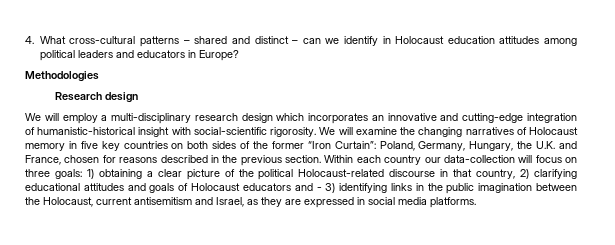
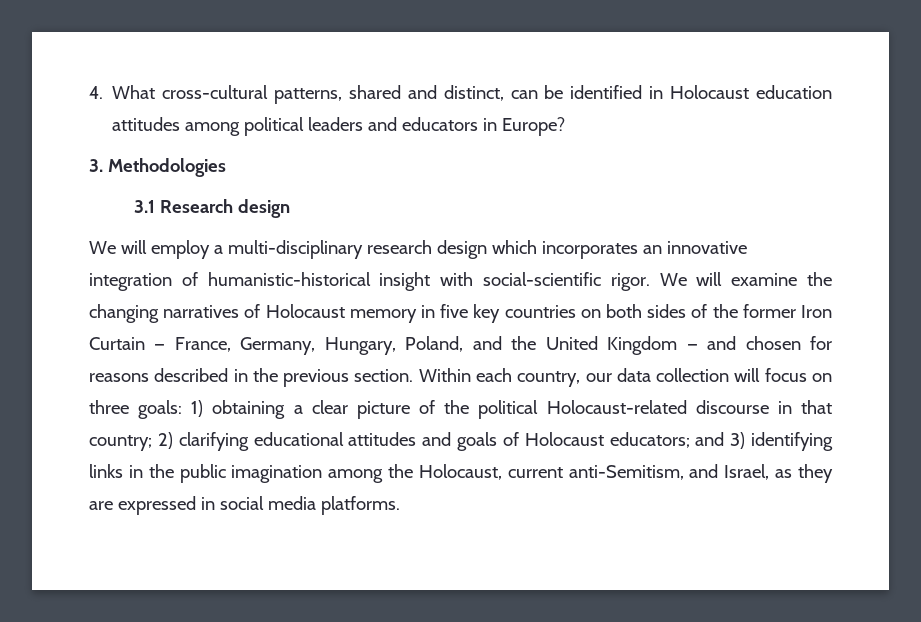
- 4. What cross-cultural patterns – shared and distinct – can we identify in Holocaust education attitudes among political leaders and educators in Europe?
+ 4. What cross-cultural patterns, shared and distinct, can be identified in Holocaust education attitudes among political leaders and educators in Europe?
- Methodologies
+ 3. Methodologies
- Research design
+ 3.1 Research design
- We will employ a multi-disciplinary research design which incorporates an innovative and cutting-edge integration of humanistic-historical insight with social-scientific rigorosity.
+ We will employ a multi-disciplinary research design which incorporates an innovative integration of humanistic-historical insight with social-scientific rigor.
- We will examine the changing narratives of Holocaust memory in five key countries on both sides of the former “Iron Curtain”: Poland, Germany, Hungary, the U.K. and France, chosen for reasons described in the previous section.
+ We will examine the changing narratives of Holocaust memory in five key countries on both sides of the former Iron Curtain — France, Germany, Hungary, Poland, and the United Kingdom — and chosen for reasons described in the previous section.
- Within each country our data-collection will focus on three goals: 1) obtaining a clear picture of the political Holocaust-related discourse in that country, 2) clarifying educational attitudes and goals of Holocaust educators and - 3) identifying links in the public imagination between the Holocaust, current antisemitism and Israel, as they are expressed in social media platforms.
+ Within each country, our data collection will focus on three goals: 1) obtaining a clear picture of the political Holocaust-related discourse in that country; 2) clarifying educational attitudes and goals of Holocaust educators; and 3) identifying links in the public imagination among the Holocaust, current anti-Semitism, and Israel, as they are expressed in social media platforms.

